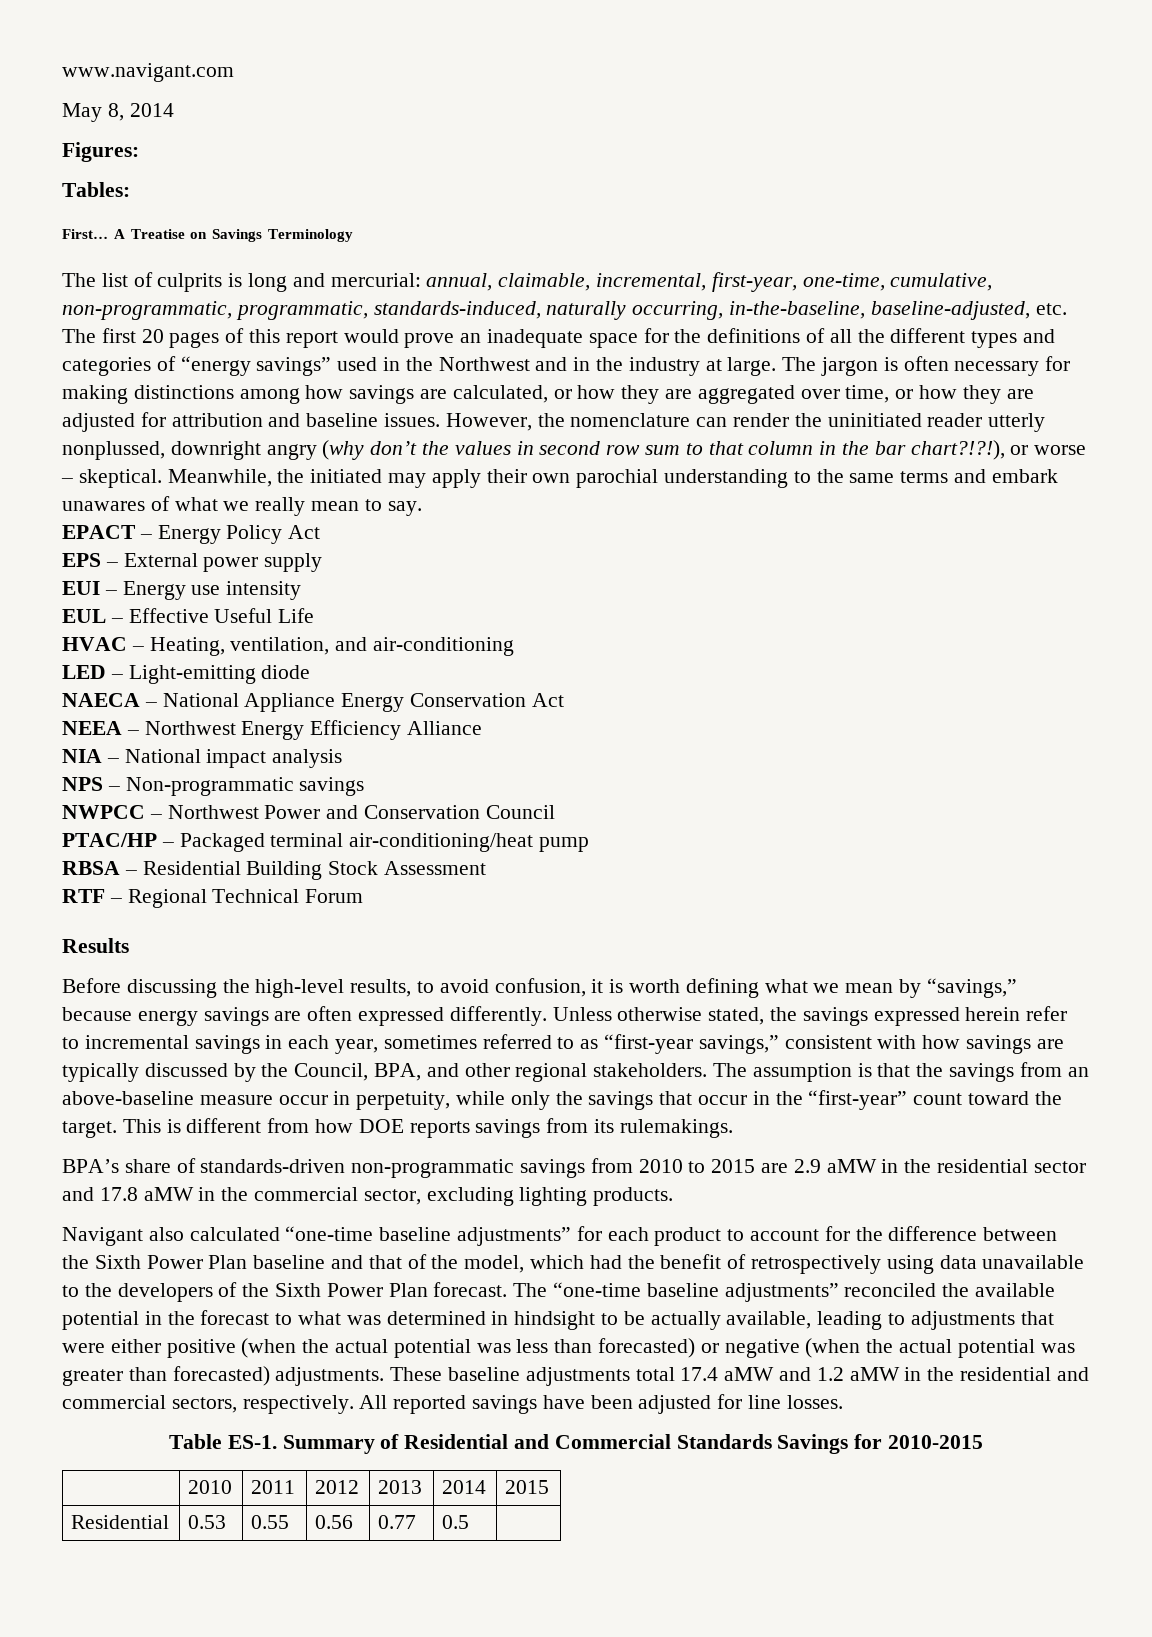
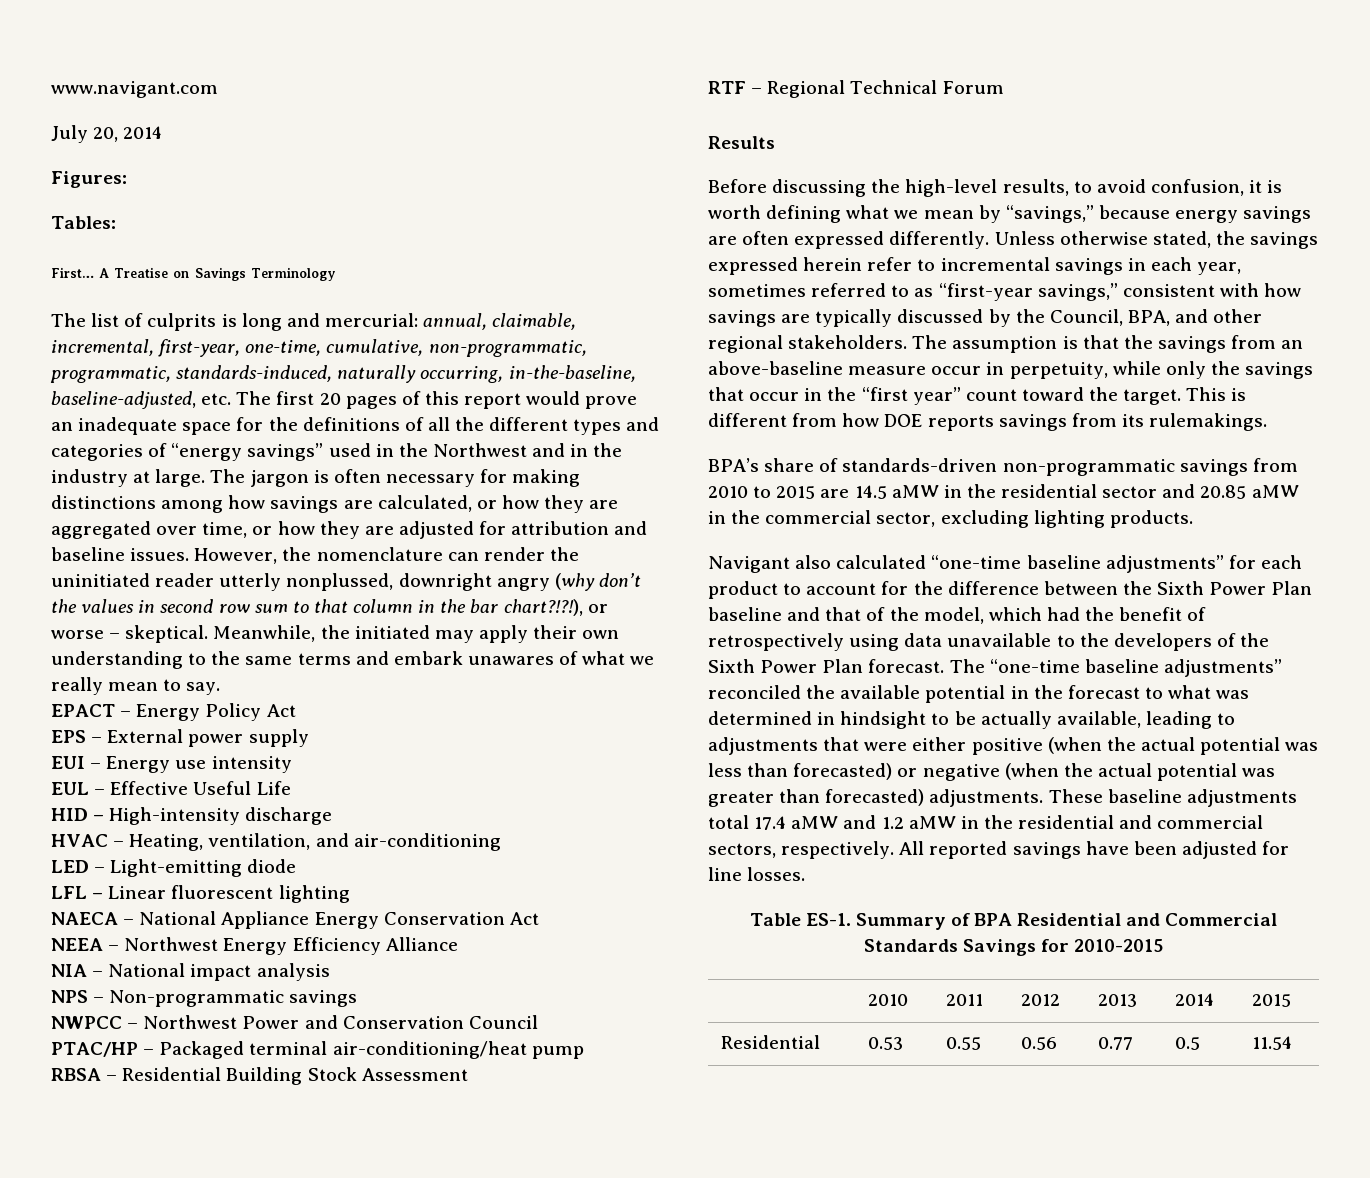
- May 8, 2014
+ July 20, 2014
- Meanwhile, the initiated may apply their own parochial understanding to the same terms and embark unawares of what we really mean to say.
+ Meanwhile, the initiated may apply their own understanding to the same terms and embark unawares of what we really mean to say.
+ HID – High-intensity discharge
+ LFL – Linear fluorescent lighting
- The assumption is that the savings from an above-baseline measure occur in perpetuity, while only the savings that occur in the “first-year” count toward the target.
+ The assumption is that the savings from an above-baseline measure occur in perpetuity, while only the savings that occur in the “first year” count toward the target.
- BPA’s share of standards-driven non-programmatic savings from 2010 to 2015 are 2.9 aMW in the residential sector and 17.8 aMW in the commercial sector, excluding lighting products.
+ BPA’s share of standards-driven non-programmatic savings from 2010 to 2015 are 14.5 aMW in the residential sector and 20.85 aMW in the commercial sector, excluding lighting products.
- Summary of Residential and Commercial Standards Savings for 2010-2015
+ Summary of BPA Residential and Commercial Standards Savings for 2010-2015
- Residential | 0.53 | 0.55 | 0.56 | 0.77 | 0.5 |
+ Residential | 0.53 | 0.55 | 0.56 | 0.77 | 0.5 | 11.54

